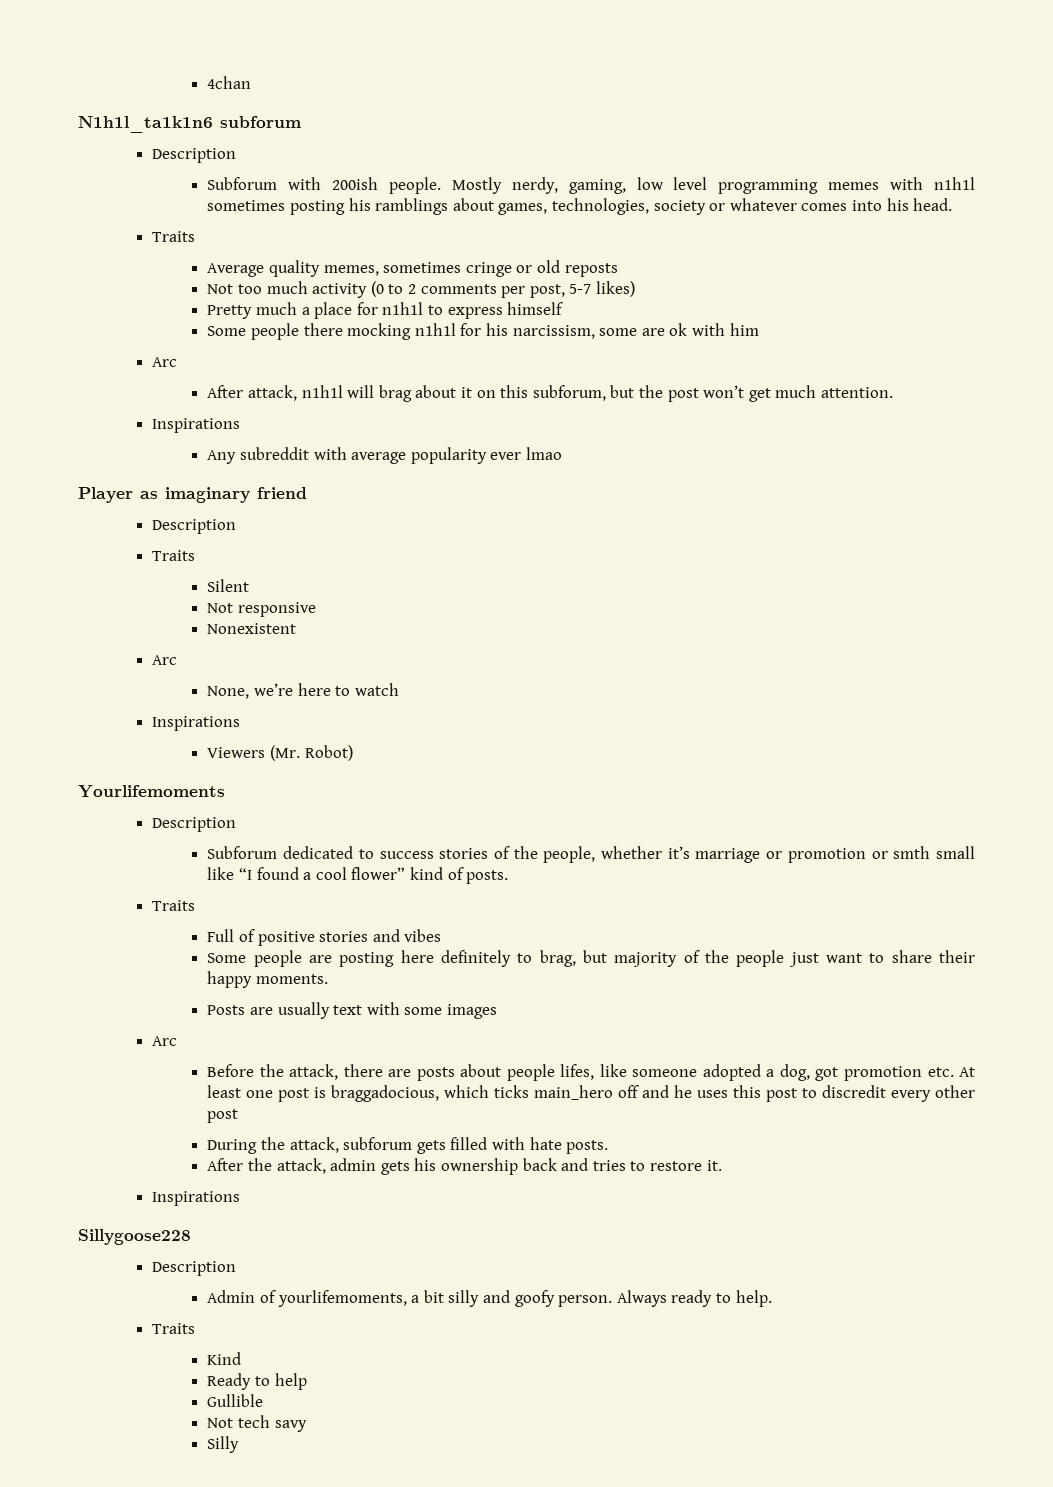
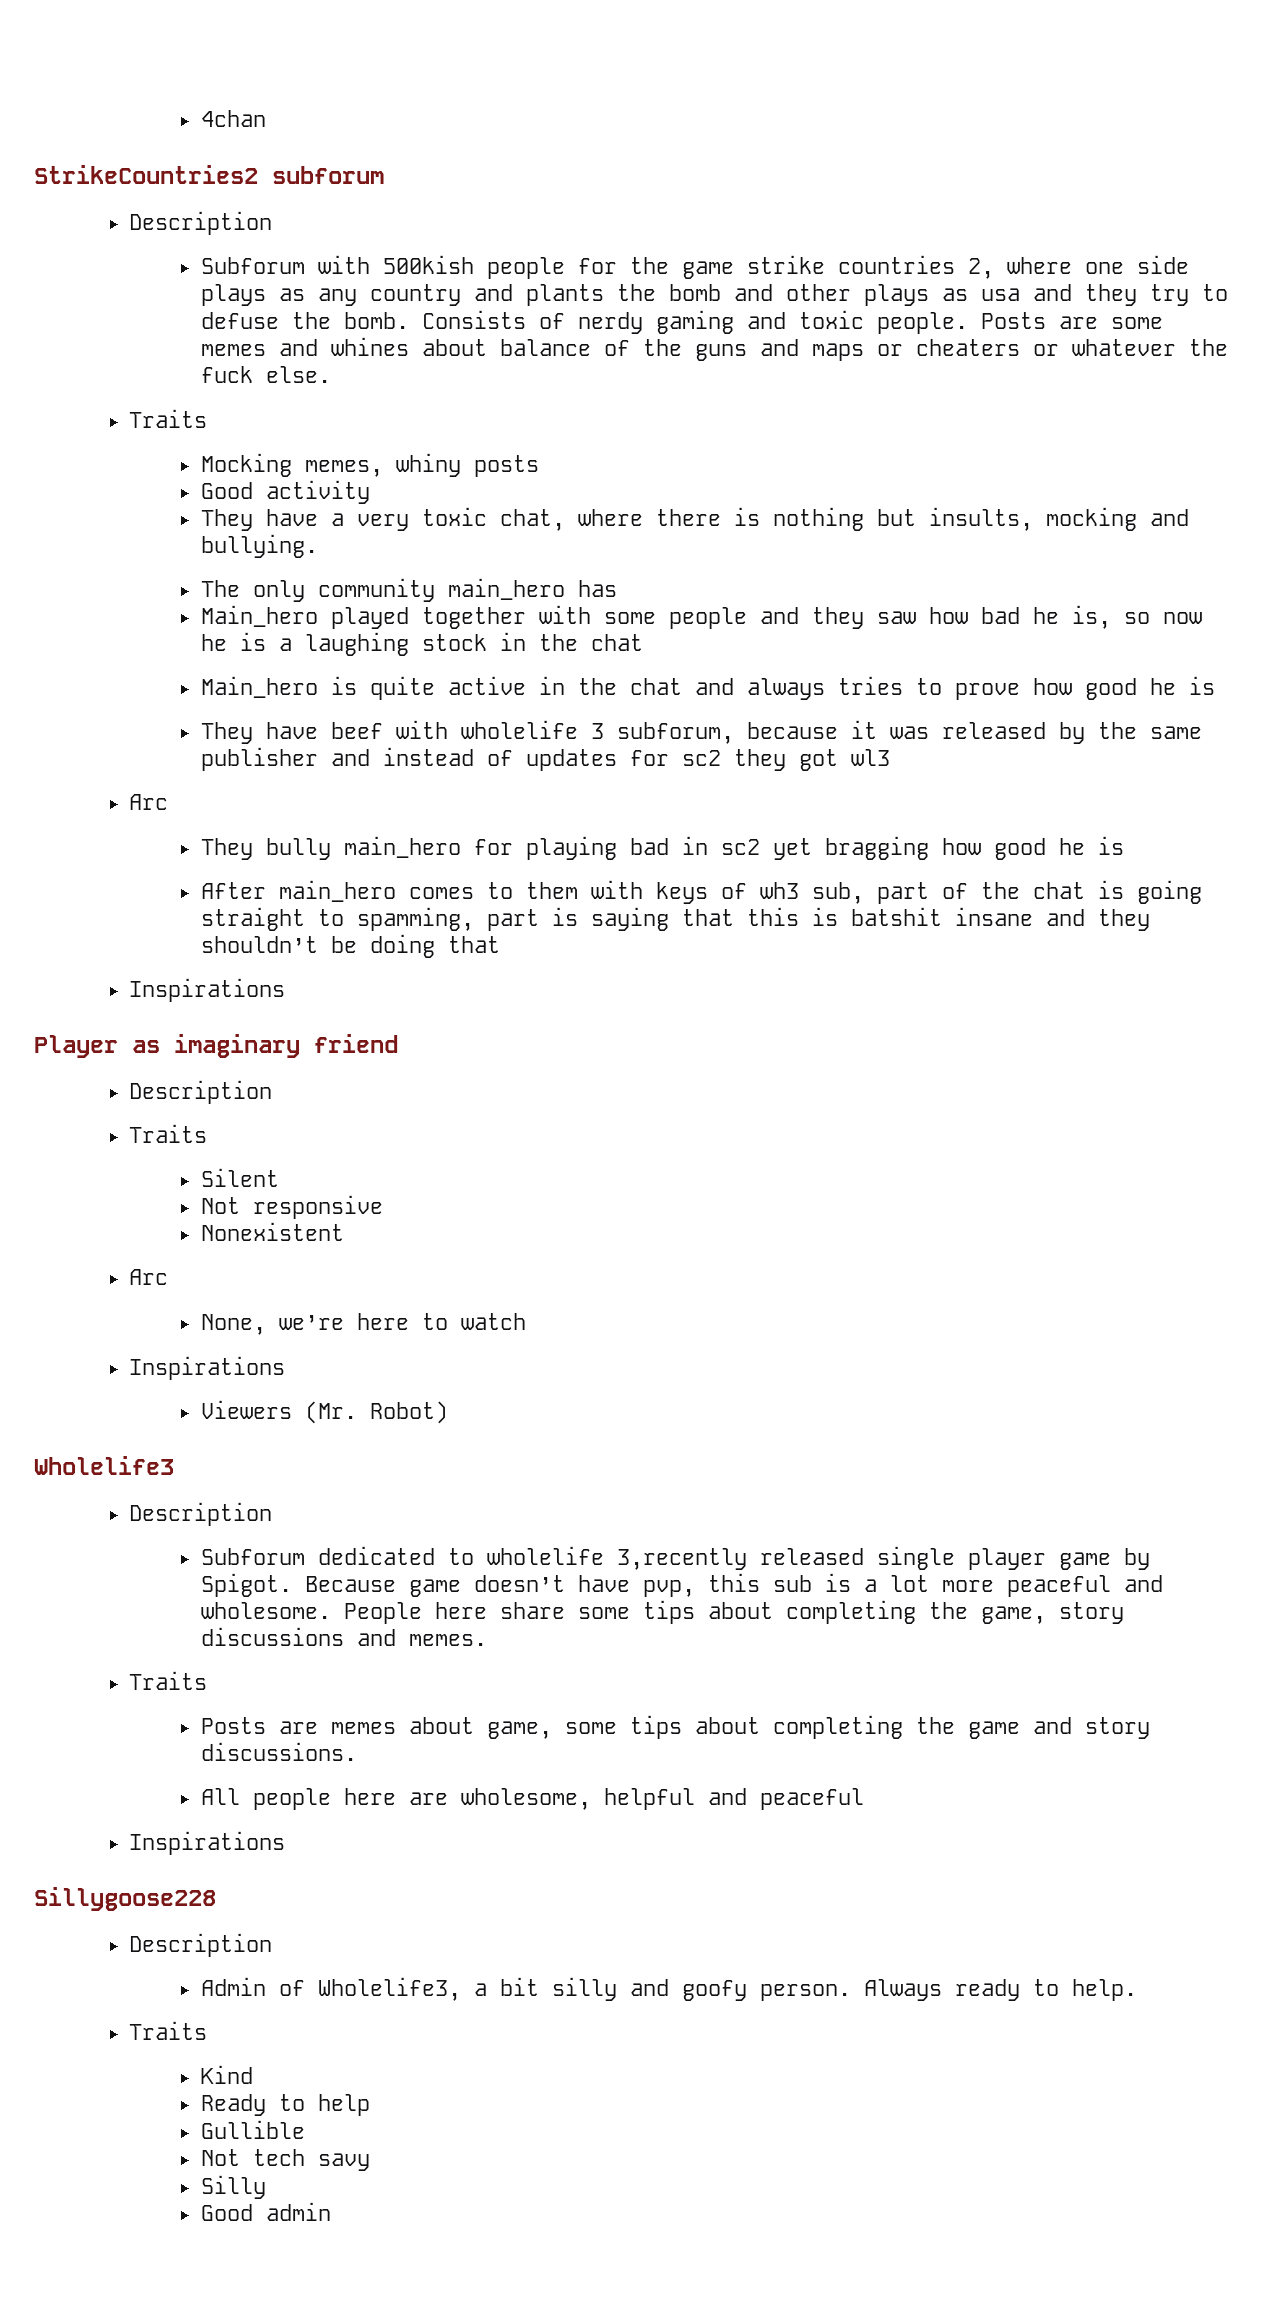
- N1h1l_ta1k1n6 subforum
+ StrikeCountries2 subforum
- Subforum with 200ish people. Mostly nerdy, gaming, low level programming memes with n1h1l sometimes posting his ramblings about games, technologies, society or whatever comes into his head.
+ Subforum with 500kish people for the game strike countries 2, where one side plays as any country and plants the bomb and other plays as usa and they try to defuse the bomb. Consists of nerdy gaming and toxic people. Posts are some memes and whines about balance of the guns and maps or cheaters or whatever the fuck else.
  Traits
- Average quality memes, sometimes cringe or old reposts
- Not too much activity (0 to 2 comments per post, 5-7 likes)
- Pretty much a place for n1h1l to express himself
- Some people there mocking n1h1l for his narcissism, some are ok with him
+ Mocking memes, whiny posts
+ Good activity
+ They have a very toxic chat, where there is nothing but insults, mocking and bullying.
+ The only community main_hero has
+ Main_hero played together with some people and they saw how bad he is, so now he is a laughing stock in the chat
+ Main_hero is quite active in the chat and always tries to prove how good he is
+ They have beef with wholelife 3 subforum, because it was released by the same publisher and instead of updates for sc2 they got wl3
  Arc
- After attack, n1h1l will brag about it on this subforum, but the post won’t get much attention.
+ They bully main_hero for playing bad in sc2 yet bragging how good he is
+ After main_hero comes to them with keys of wh3 sub, part of the chat is going straight to spamming, part is saying that this is batshit insane and they shouldn’t be doing that
  Inspirations
- Any subreddit with average popularity ever lmao
- Yourlifemoments
+ Wholelife3
- Subforum dedicated to success stories of the people, whether it’s marriage or promotion or smth small like “I found a cool flower” kind of posts.
+ Subforum dedicated to wholelife 3,recently released single player game by Spigot. Because game doesn’t have pvp, this sub is a lot more peaceful and wholesome. People here share some tips about completing the game, story discussions and memes.
  Traits
- Full of positive stories and vibes
- Some people are posting here definitely to brag, but majority of the people just want to share their happy moments.
- Posts are usually text with some images
- Arc
- Before the attack, there are posts about people lifes, like someone adopted a dog, got promotion etc. At least one post is braggadocious, which ticks main_hero off and he uses this post to discredit every other post
- During the attack, subforum gets filled with hate posts.
- After the attack, admin gets his ownership back and tries to restore it.
+ Posts are memes about game, some tips about completing the game and story discussions.
+ All people here are wholesome, helpful and peaceful
- Admin of yourlifemoments, a bit silly and goofy person.
+ Admin of Wholelife3, a bit silly and goofy person.
+ Good admin

